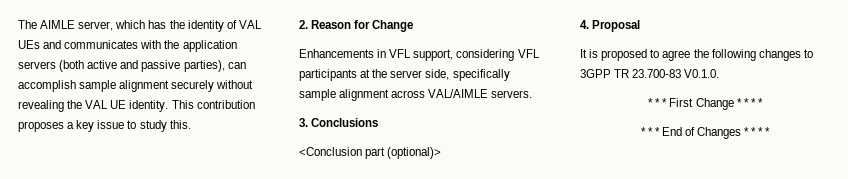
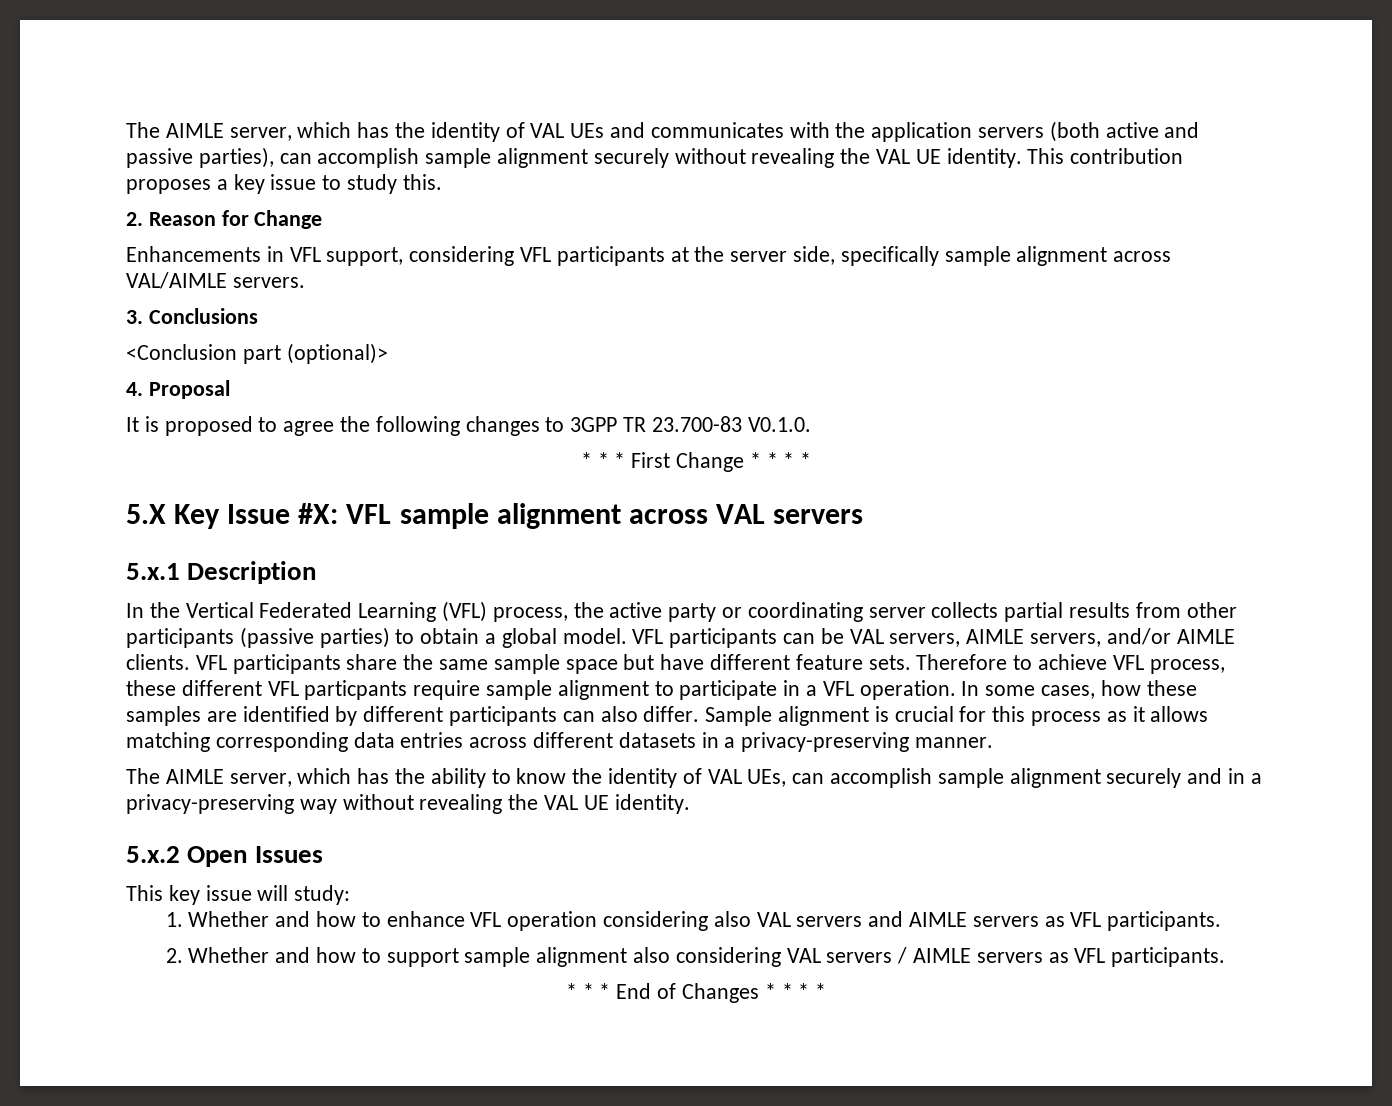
+ 5.X Key Issue #X: VFL sample alignment across VAL servers
+ 5.x.1 Description
+ In the Vertical Federated Learning (VFL) process, the active party or coordinating server collects partial results from other participants (passive parties) to obtain a global model. VFL participants can be VAL servers, AIMLE servers, and/or AIMLE clients. VFL participants share the same sample space but have different feature sets. Therefore to achieve VFL process, these different VFL particpants require sample alignment to participate in a VFL operation. In some cases, how these samples are identified by different participants can also differ. Sample alignment is crucial for this process as it allows matching corresponding data entries across different datasets in a privacy-preserving manner.
+ The AIMLE server, which has the ability to know the identity of VAL UEs, can accomplish sample alignment securely and in a privacy-preserving way without revealing the VAL UE identity.
+ 5.x.2 Open Issues
+ This key issue will study:
+ 1. Whether and how to enhance VFL operation considering also VAL servers and AIMLE servers as VFL participants.
+ 2. Whether and how to support sample alignment also considering VAL servers / AIMLE servers as VFL participants.

